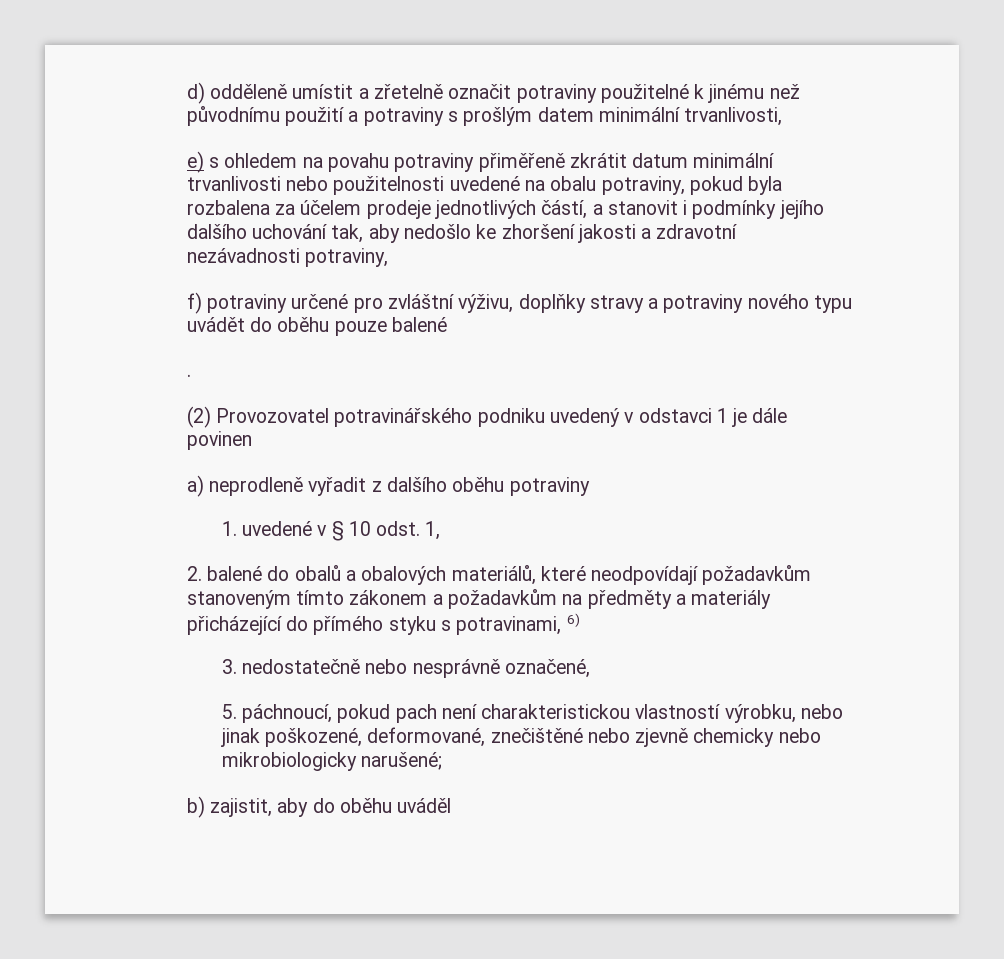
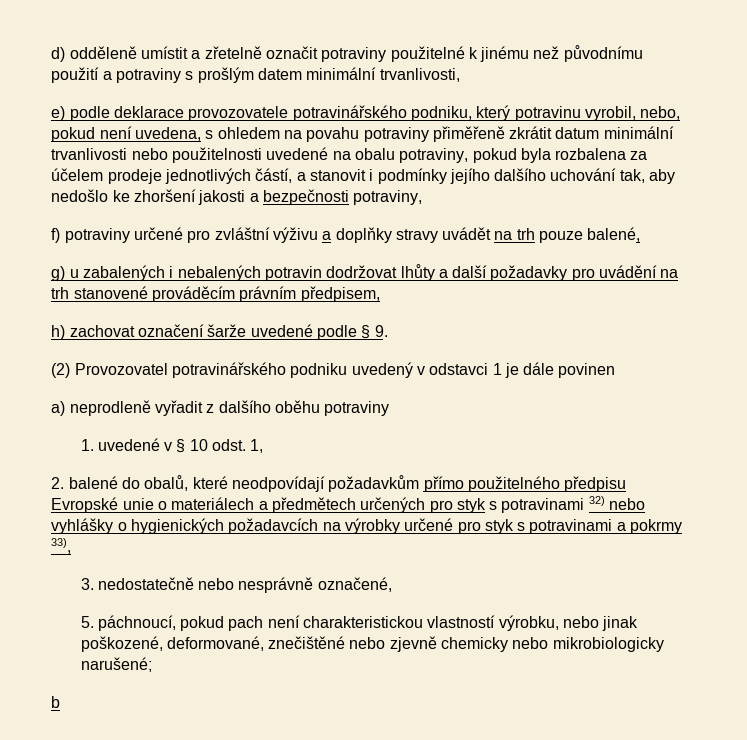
- e) s ohledem na povahu potraviny přiměřeně zkrátit datum minimální trvanlivosti nebo použitelnosti uvedené na obalu potraviny, pokud byla rozbalena za účelem prodeje jednotlivých částí, a stanovit i podmínky jejího dalšího uchování tak, aby nedošlo ke zhoršení jakosti a zdravotní nezávadnosti potraviny,
+ e) podle deklarace provozovatele potravinářského podniku, který potravinu vyrobil, nebo, pokud není uvedena, s ohledem na povahu potraviny přiměřeně zkrátit datum minimální trvanlivosti nebo použitelnosti uvedené na obalu potraviny, pokud byla rozbalena za účelem prodeje jednotlivých částí, a stanovit i podmínky jejího dalšího uchování tak, aby nedošlo ke zhoršení jakosti a bezpečnosti potraviny,
- f) potraviny určené pro zvláštní výživu, doplňky stravy a potraviny nového typu uvádět do oběhu pouze balené
- .
+ f) potraviny určené pro zvláštní výživu a doplňky stravy uvádět na trh pouze balené,
+ g) u zabalených i nebalených potravin dodržovat lhůty a další požadavky pro uvádění na trh stanovené prováděcím právním předpisem,
+ h) zachovat označení šarže uvedené podle § 9.
- 2. balené do obalů a obalových materiálů, které neodpovídají požadavkům stanoveným tímto zákonem a požadavkům na předměty a materiály přicházející do přímého styku s potravinami, 6)
+ 2. balené do obalů, které neodpovídají požadavkům přímo použitelného předpisu Evropské unie o materiálech a předmětech určených pro styk s potravinami 32) nebo vyhlášky o hygienických požadavcích na výrobky určené pro styk s potravinami a pokrmy 33),
- b) zajistit, aby do oběhu uváděl
+ b

